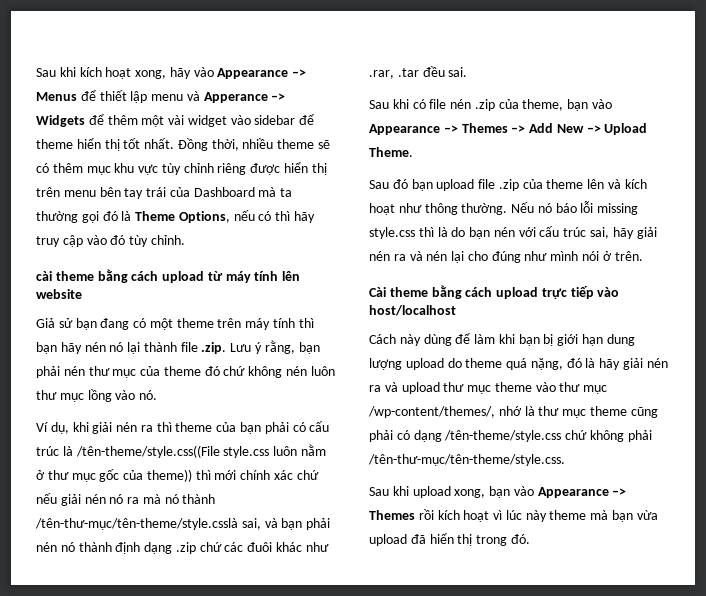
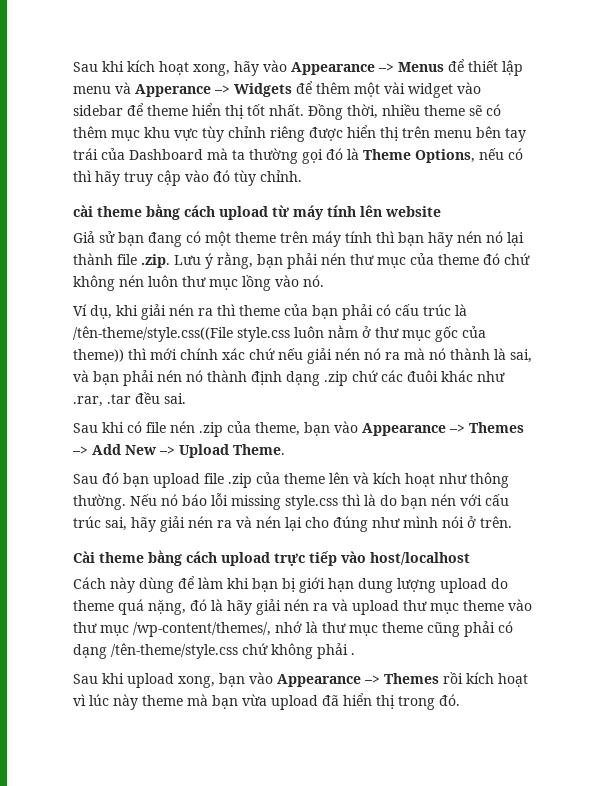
- Ví dụ, khi giải nén ra thì theme của bạn phải có cấu trúc là /tên-theme/style.css((File style.css luôn nằm ở thư mục gốc của theme)) thì mới chính xác chứ nếu giải nén nó ra mà nó thành /tên-thư-mục/tên-theme/style.csslà sai, và bạn phải nén nó thành định dạng .zip chứ các đuôi khác như .rar, .tar đều sai.
+ Ví dụ, khi giải nén ra thì theme của bạn phải có cấu trúc là /tên-theme/style.css((File style.css luôn nằm ở thư mục gốc của theme)) thì mới chính xác chứ nếu giải nén nó ra mà nó thành là sai, và bạn phải nén nó thành định dạng .zip chứ các đuôi khác như .rar, .tar đều sai.
- Cách này dùng để làm khi bạn bị giới hạn dung lượng upload do theme quá nặng, đó là hãy giải nén ra và upload thư mục theme vào thư mục /wp-content/themes/, nhớ là thư mục theme cũng phải có dạng /tên-theme/style.css chứ không phải /tên-thư-mục/tên-theme/style.css.
+ Cách này dùng để làm khi bạn bị giới hạn dung lượng upload do theme quá nặng, đó là hãy giải nén ra và upload thư mục theme vào thư mục /wp-content/themes/, nhớ là thư mục theme cũng phải có dạng /tên-theme/style.css chứ không phải .

